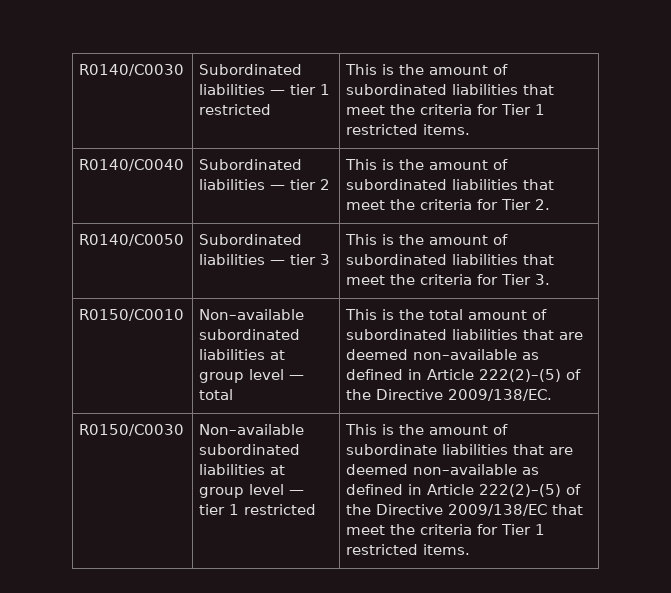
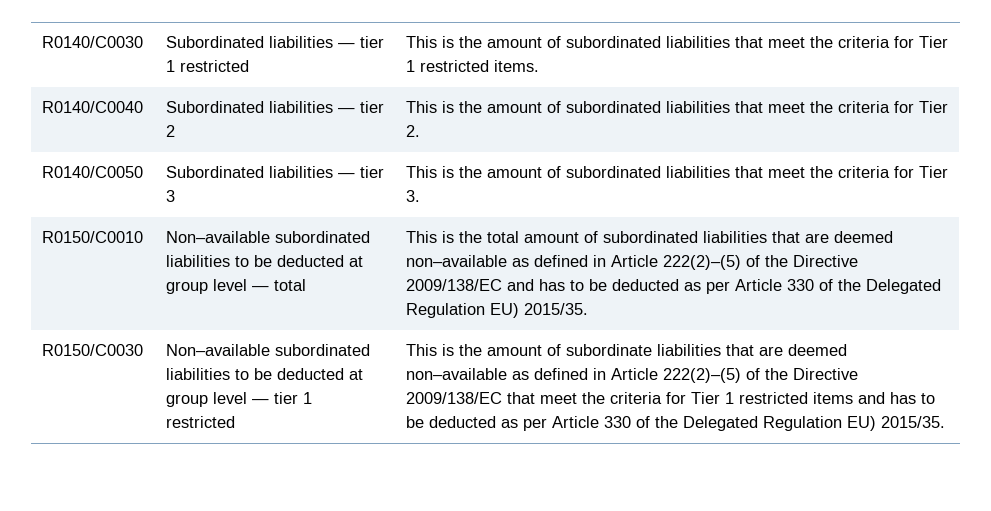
- Non–available subordinated liabilities at group level — total
+ Non–available subordinated liabilities to be deducted at group level — total
- This is the total amount of subordinated liabilities that are deemed non–available as defined in Article 222(2)–(5) of the Directive 2009/138/EC.
+ This is the total amount of subordinated liabilities that are deemed non–available as defined in Article 222(2)–(5) of the Directive 2009/138/EC and has to be deducted as per Article 330 of the Delegated Regulation EU) 2015/35.
- Non–available subordinated liabilities at group level — tier 1 restricted
+ Non–available subordinated liabilities to be deducted at group level — tier 1 restricted
- This is the amount of subordinate liabilities that are deemed non–available as defined in Article 222(2)–(5) of the Directive 2009/138/EC that meet the criteria for Tier 1 restricted items.
+ This is the amount of subordinate liabilities that are deemed non–available as defined in Article 222(2)–(5) of the Directive 2009/138/EC that meet the criteria for Tier 1 restricted items and has to be deducted as per Article 330 of the Delegated Regulation EU) 2015/35.

